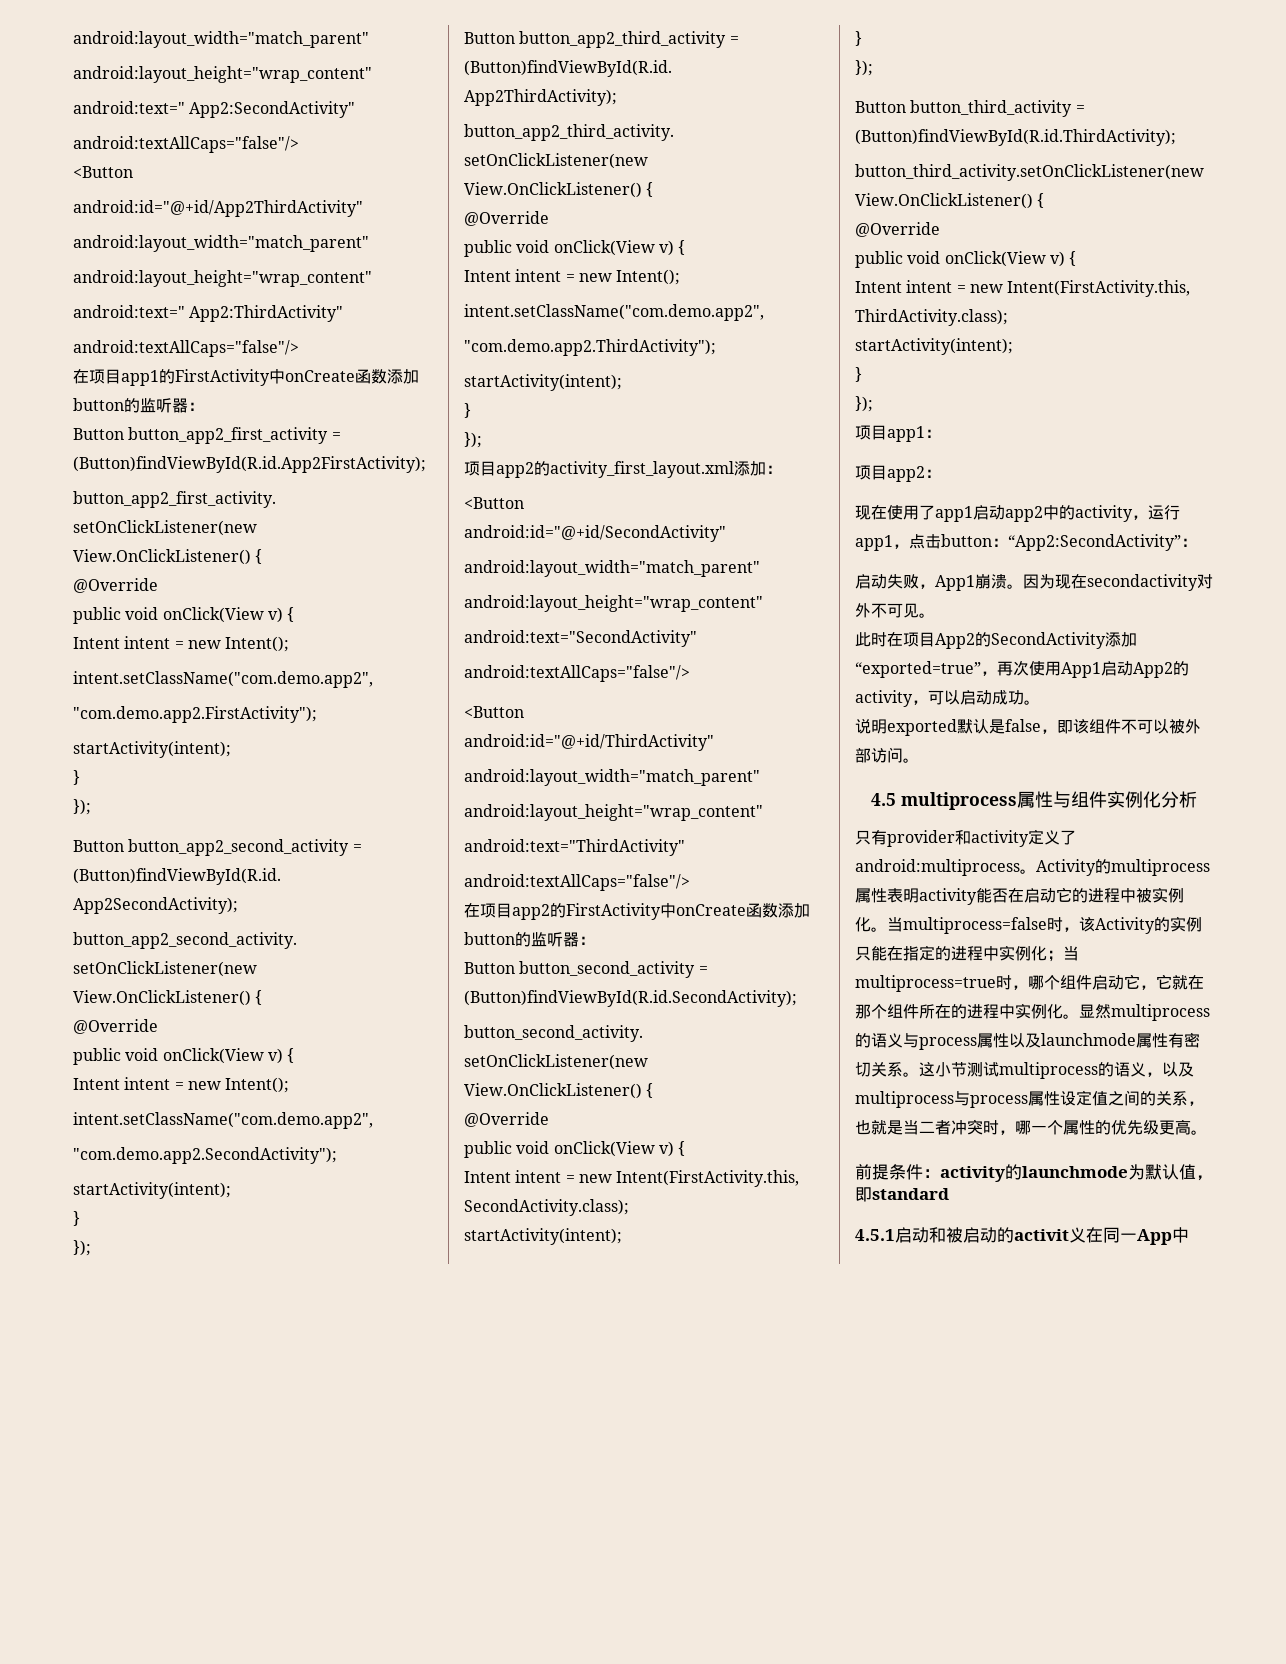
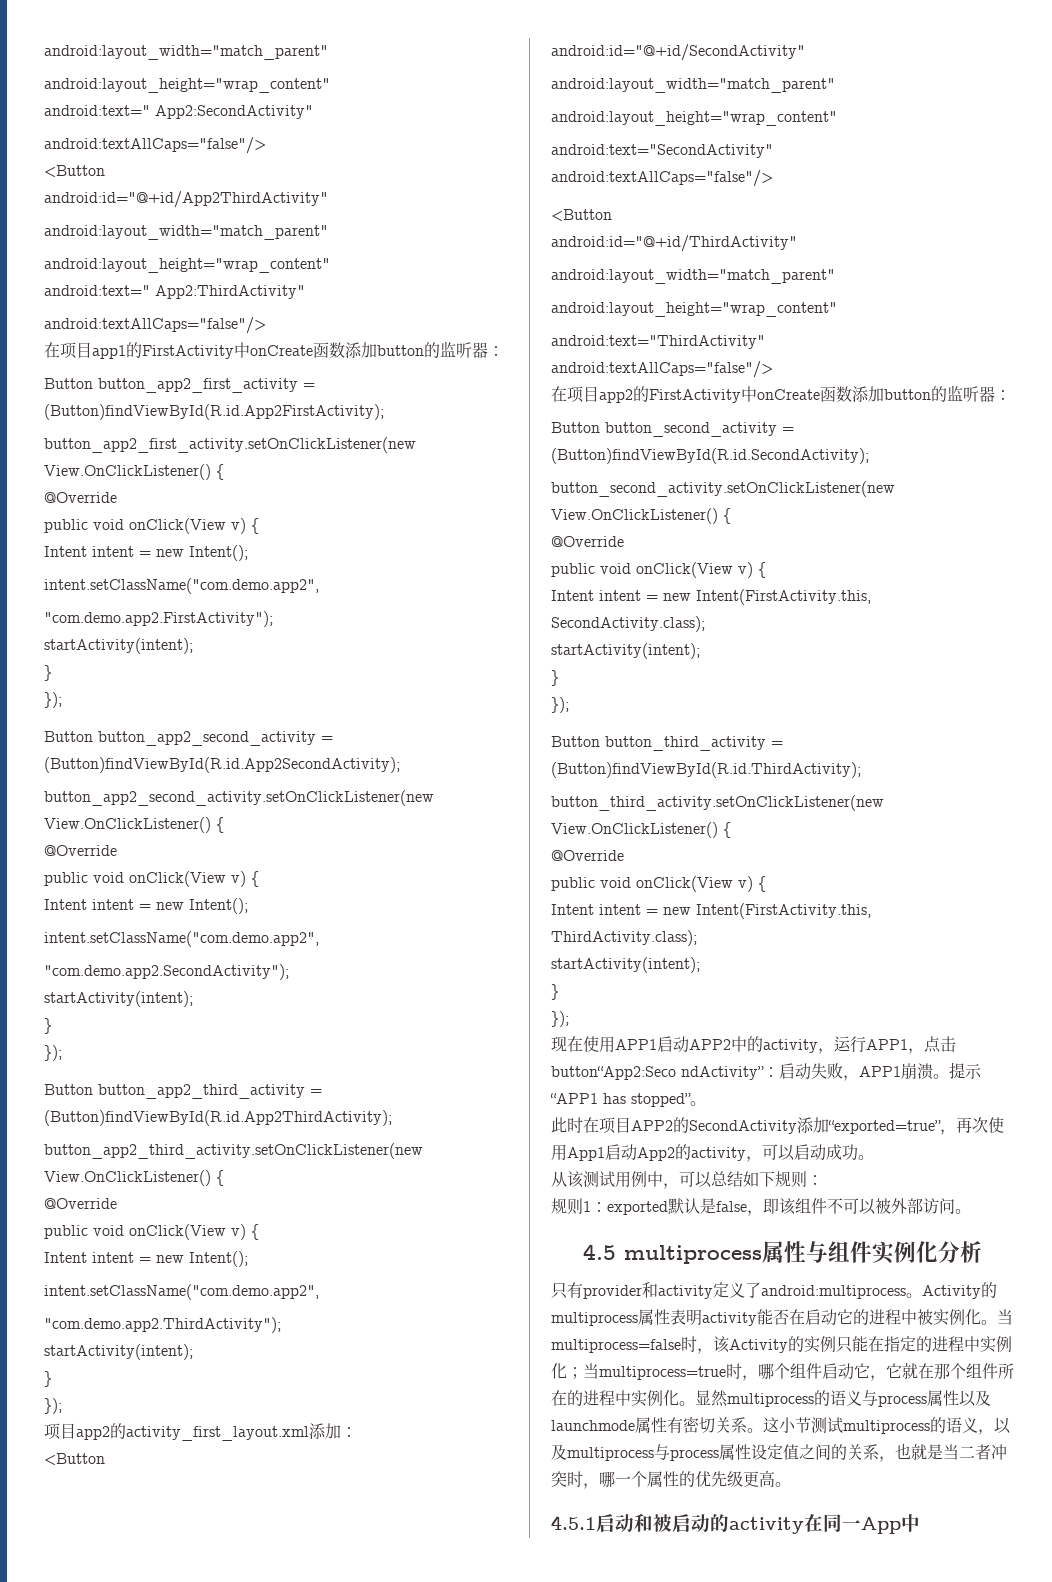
- 项目app1：
- 项目app2：
- 现在使用了app1启动app2中的activity，运行app1，点击button：“App2:SecondActivity”：
- 启动失败，App1崩溃。因为现在secondactivity对外不可见。
+ 现在使用APP1启动APP2中的activity，运行APP1，点击button“App2:Seco ndActivity”：启动失败，APP1崩溃。提示“APP1 has stopped”。
- 此时在项目App2的SecondActivity添加“exported=true”，再次使用App1启动App2的activity，可以启动成功。
+ 此时在项目APP2的SecondActivity添加“exported=true”，再次使用App1启动App2的activity，可以启动成功。
- 说明exported默认是false，即该组件不可以被外部访问。
+ 从该测试用例中，可以总结如下规则：
+ 规则1：exported默认是false，即该组件不可以被外部访问。
- 前提条件：activity的launchmode为默认值，即standard
- 4.5.1启动和被启动的activit义在同一App中
+ 4.5.1启动和被启动的activity在同一App中

